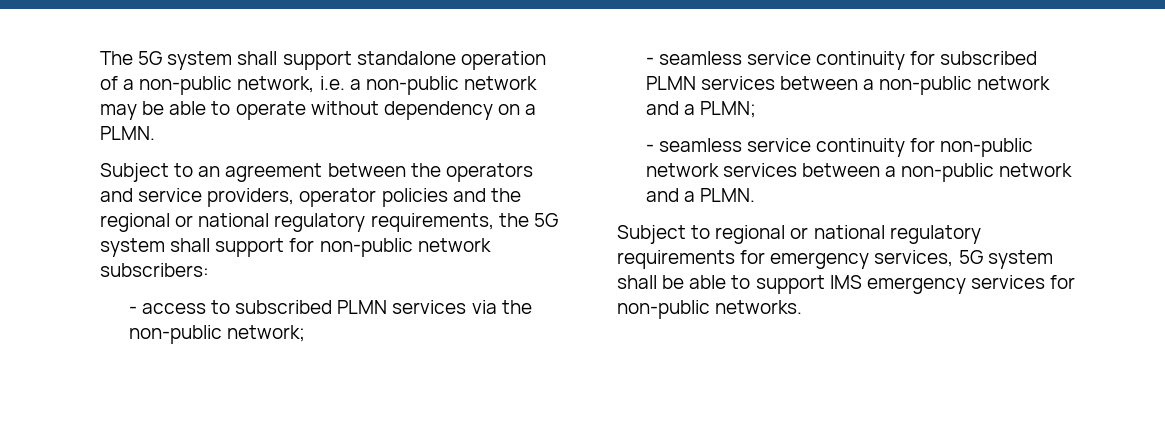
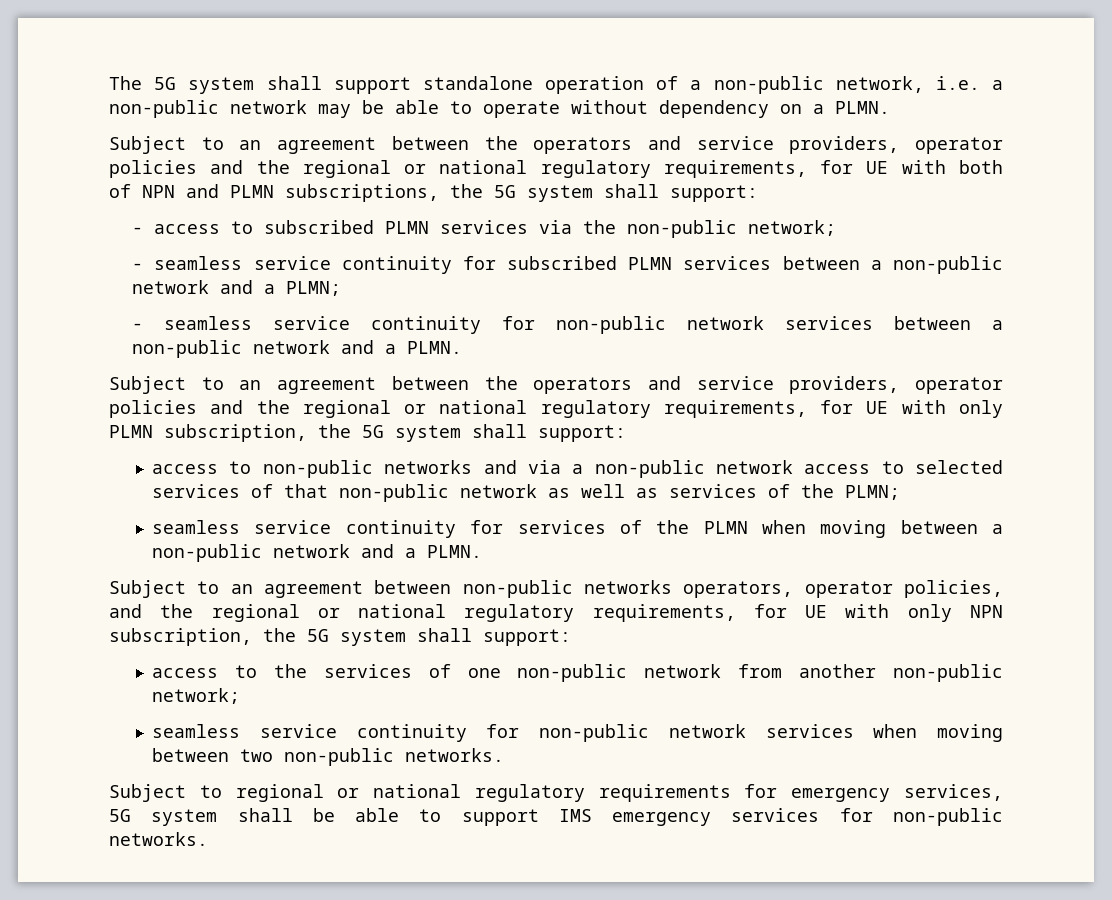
- Subject to an agreement between the operators and service providers, operator policies and the regional or national regulatory requirements, the 5G system shall support for non-public network subscribers:
+ Subject to an agreement between the operators and service providers, operator policies and the regional or national regulatory requirements, for UE with both of NPN and PLMN subscriptions, the 5G system shall support:
+ Subject to an agreement between the operators and service providers, operator policies and the regional or national regulatory requirements, for UE with only PLMN subscription, the 5G system shall support:
+ access to non-public networks and via a non-public network access to selected services of that non-public network as well as services of the PLMN;
+ seamless service continuity for services of the PLMN when moving between a non-public network and a PLMN.
+ Subject to an agreement between non-public networks operators, operator policies, and the regional or national regulatory requirements, for UE with only NPN subscription, the 5G system shall support:
+ access to the services of one non-public network from another non-public network;
+ seamless service continuity for non-public network services when moving between two non-public networks.

